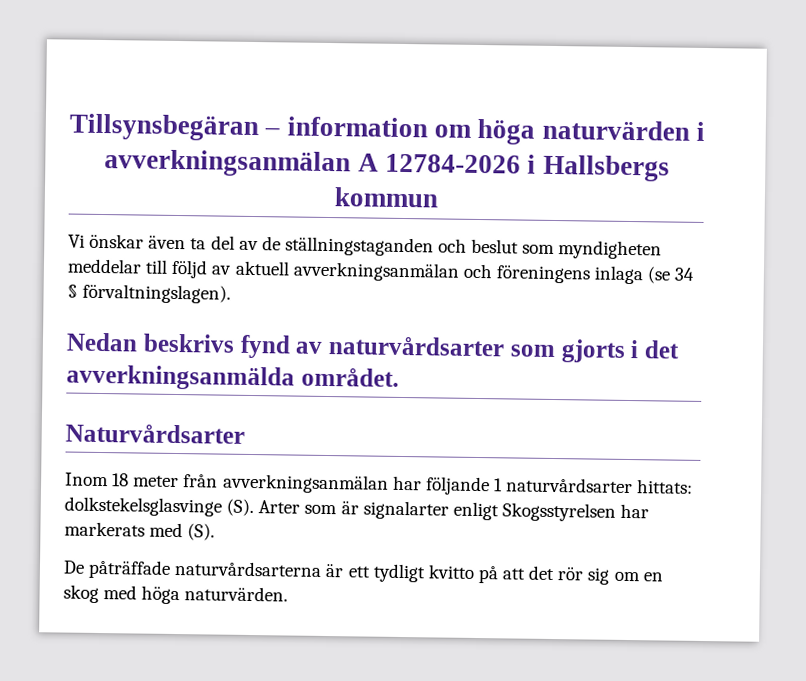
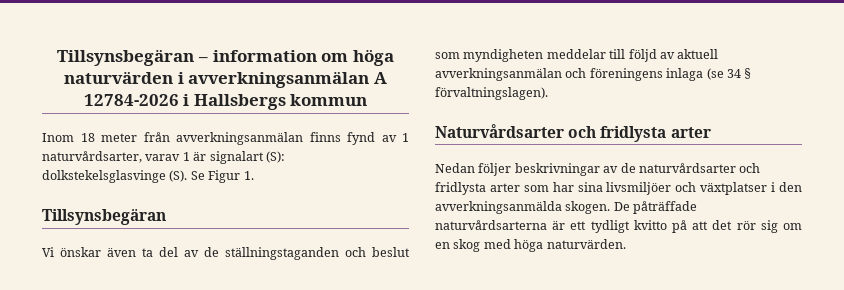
+ Inom 18 meter från avverkningsanmälan finns fynd av 1 naturvårdsarter, varav 1 är signalart (S): dolkstekelsglasvinge (S). Se Figur 1.
+ Tillsynsbegäran
- Nedan beskrivs fynd av naturvårdsarter som gjorts i det avverkningsanmälda området.
- Naturvårdsarter
- Inom 18 meter från avverkningsanmälan har följande 1 naturvårdsarter hittats: dolkstekelsglasvinge (S). Arter som är signalarter enligt Skogsstyrelsen har markerats med (S).
- De påträffade naturvårdsarterna är ett tydligt kvitto på att det rör sig om en skog med höga naturvärden.
+ Naturvårdsarter och fridlysta arter
+ Nedan följer beskrivningar av de naturvårdsarter och fridlysta arter som har sina livsmiljöer och växtplatser i den avverkningsanmälda skogen. De påträffade naturvårdsarterna är ett tydligt kvitto på att det rör sig om en skog med höga naturvärden.

